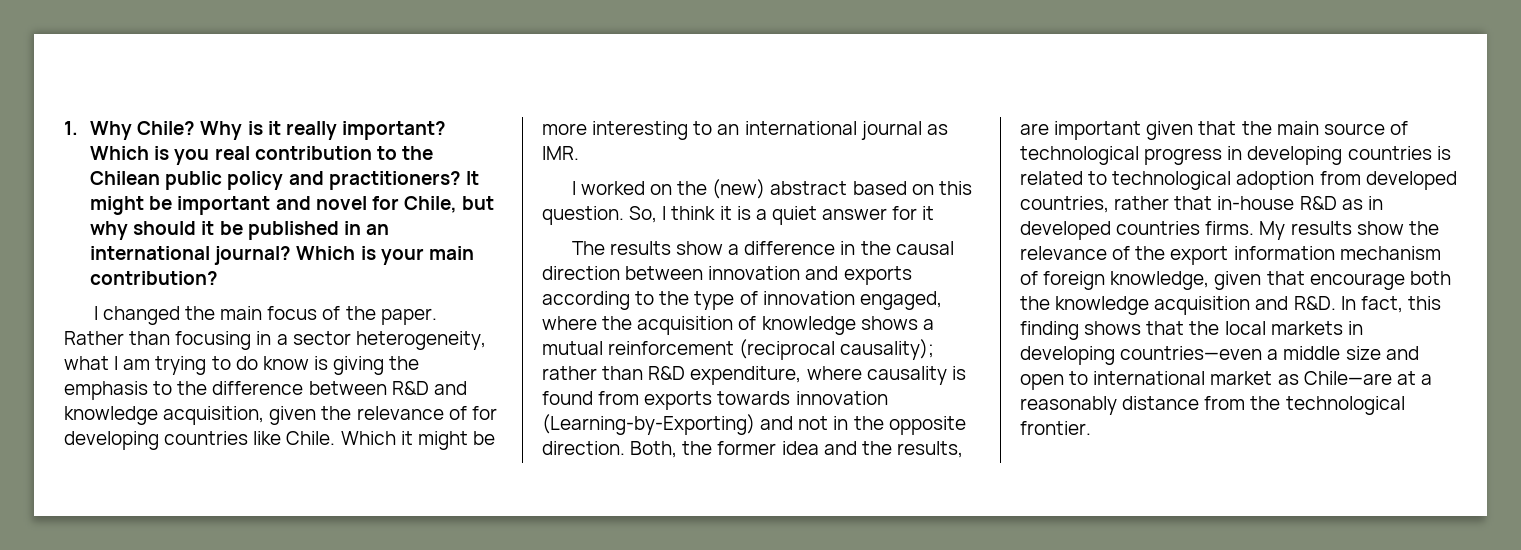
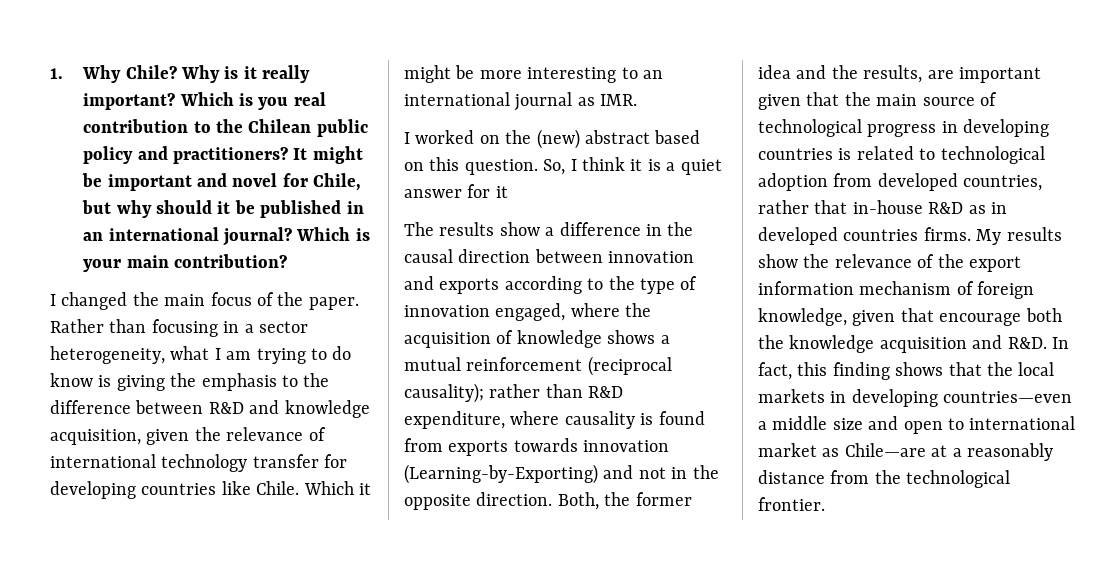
- Rather than focusing in a sector heterogeneity, what I am trying to do know is giving the emphasis to the difference between R&D and knowledge acquisition, given the relevance of for developing countries like Chile.
+ Rather than focusing in a sector heterogeneity, what I am trying to do know is giving the emphasis to the difference between R&D and knowledge acquisition, given the relevance of international technology transfer for developing countries like Chile.

